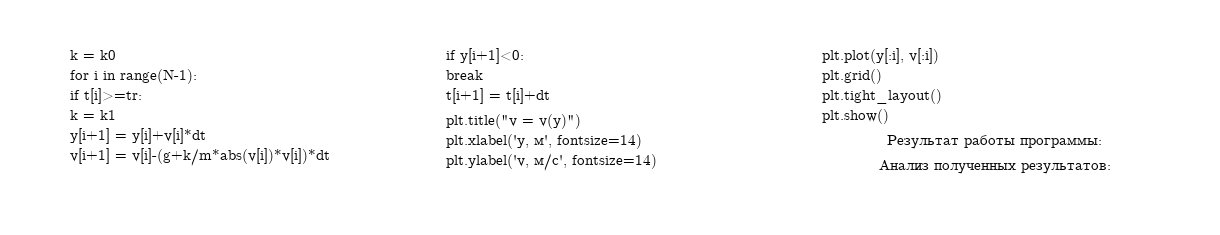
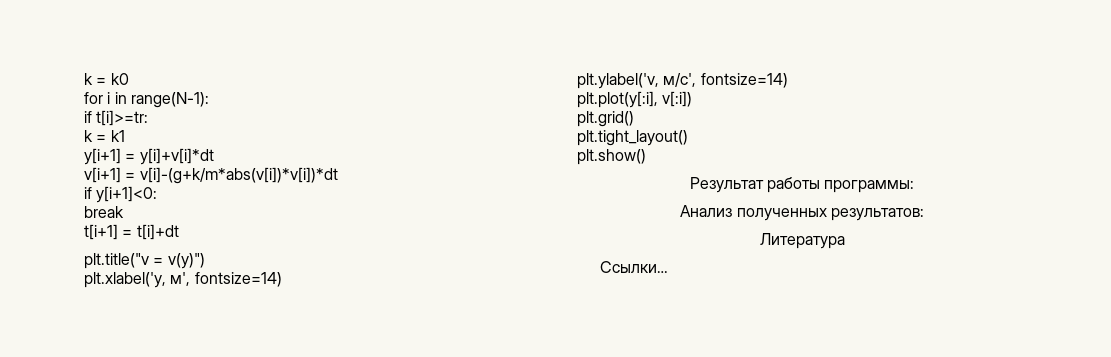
+ Литература
+ Ссылки…

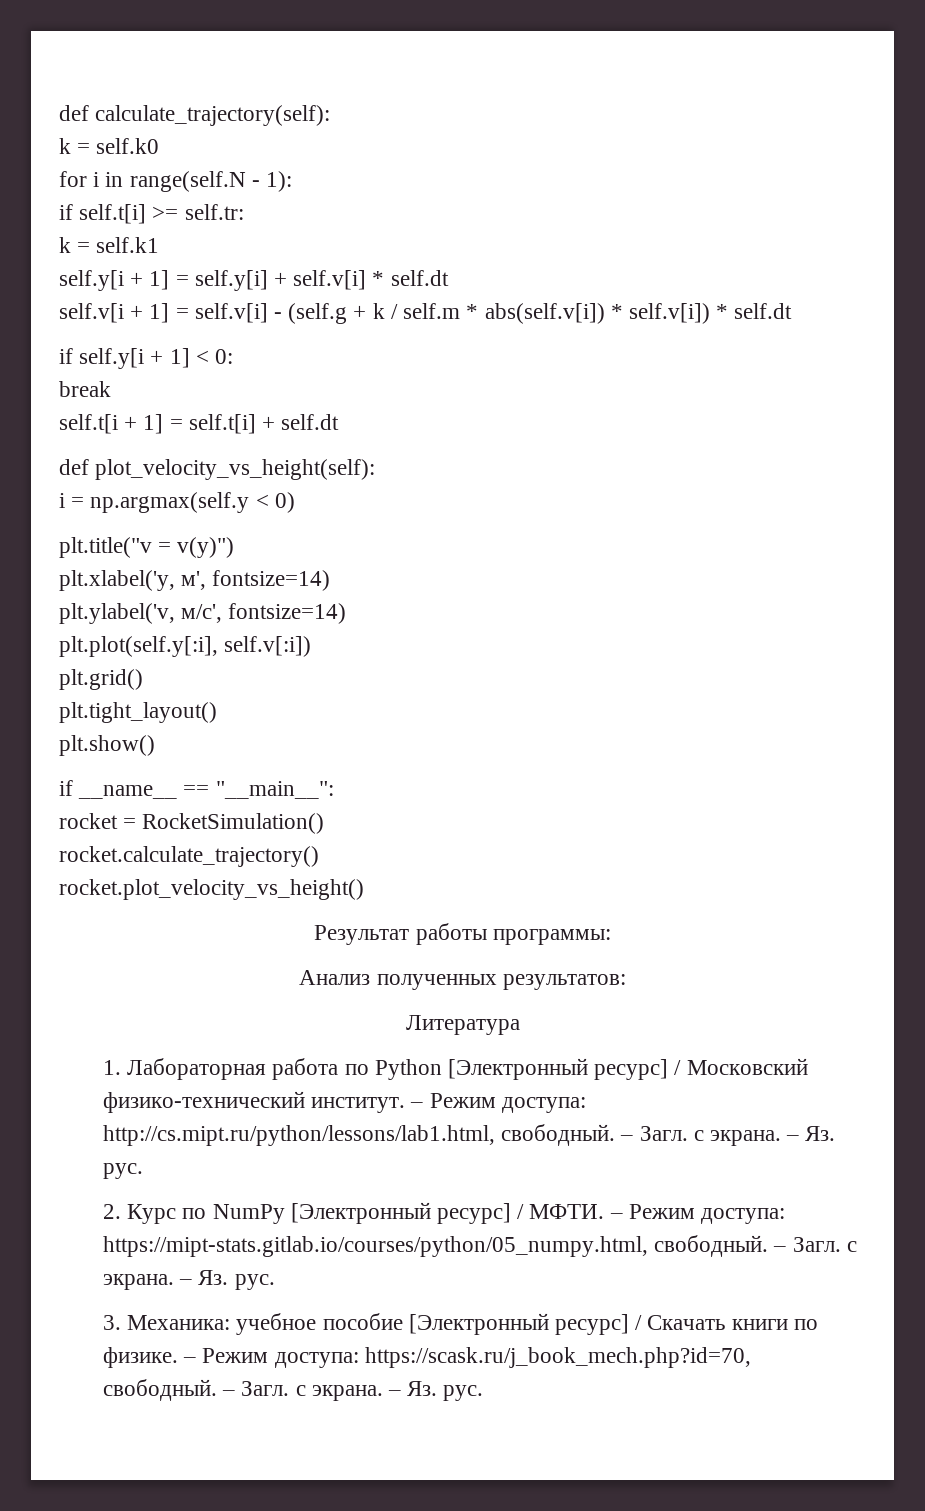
- k = k0
+ def calculate_trajectory(self):
+ k = self.k0
- for i in range(N-1):
- if t[i]>=tr:
- k = k1
- y[i+1] = y[i]+v[i]*dt
- v[i+1] = v[i]-(g+k/m*abs(v[i])*v[i])*dt
- if y[i+1]<0:
+ for i in range(self.N - 1):
+ if self.t[i] >= self.tr:
+ k = self.k1
+ self.y[i + 1] = self.y[i] + self.v[i] * self.dt
+ self.v[i + 1] = self.v[i] - (self.g + k / self.m * abs(self.v[i]) * self.v[i]) * self.dt
+ if self.y[i + 1] < 0:
  break
- t[i+1] = t[i]+dt
+ self.t[i + 1] = self.t[i] + self.dt
+ def plot_velocity_vs_height(self):
+ i = np.argmax(self.y < 0)
- plt.plot(y[:i], v[:i])
+ plt.plot(self.y[:i], self.v[:i])
+ if __name__ == "__main__":
+ rocket = RocketSimulation()
+ rocket.calculate_trajectory()
+ rocket.plot_velocity_vs_height()
- Ссылки…
+ 1. Лабораторная работа по Python [Электронный ресурс] / Московский физико-технический институт. – Режим доступа: http://cs.mipt.ru/python/lessons/lab1.html, свободный. – Загл. с экрана. – Яз. рус.
+ 2. Курс по NumPy [Электронный ресурс] / МФТИ. – Режим доступа: https://mipt-stats.gitlab.io/courses/python/05_numpy.html, свободный. – Загл. с экрана. – Яз. рус.
+ 3. Механика: учебное пособие [Электронный ресурс] / Скачать книги по физике. – Режим доступа: https://scask.ru/j_book_mech.php?id=70, свободный. – Загл. с экрана. – Яз. рус.

